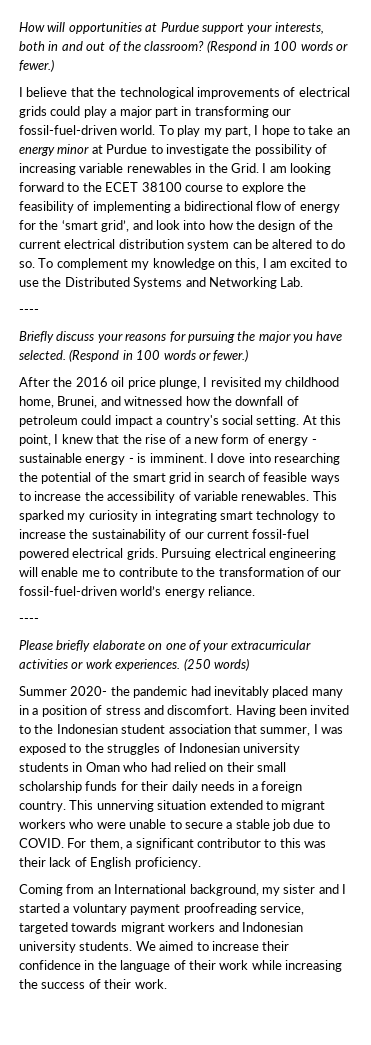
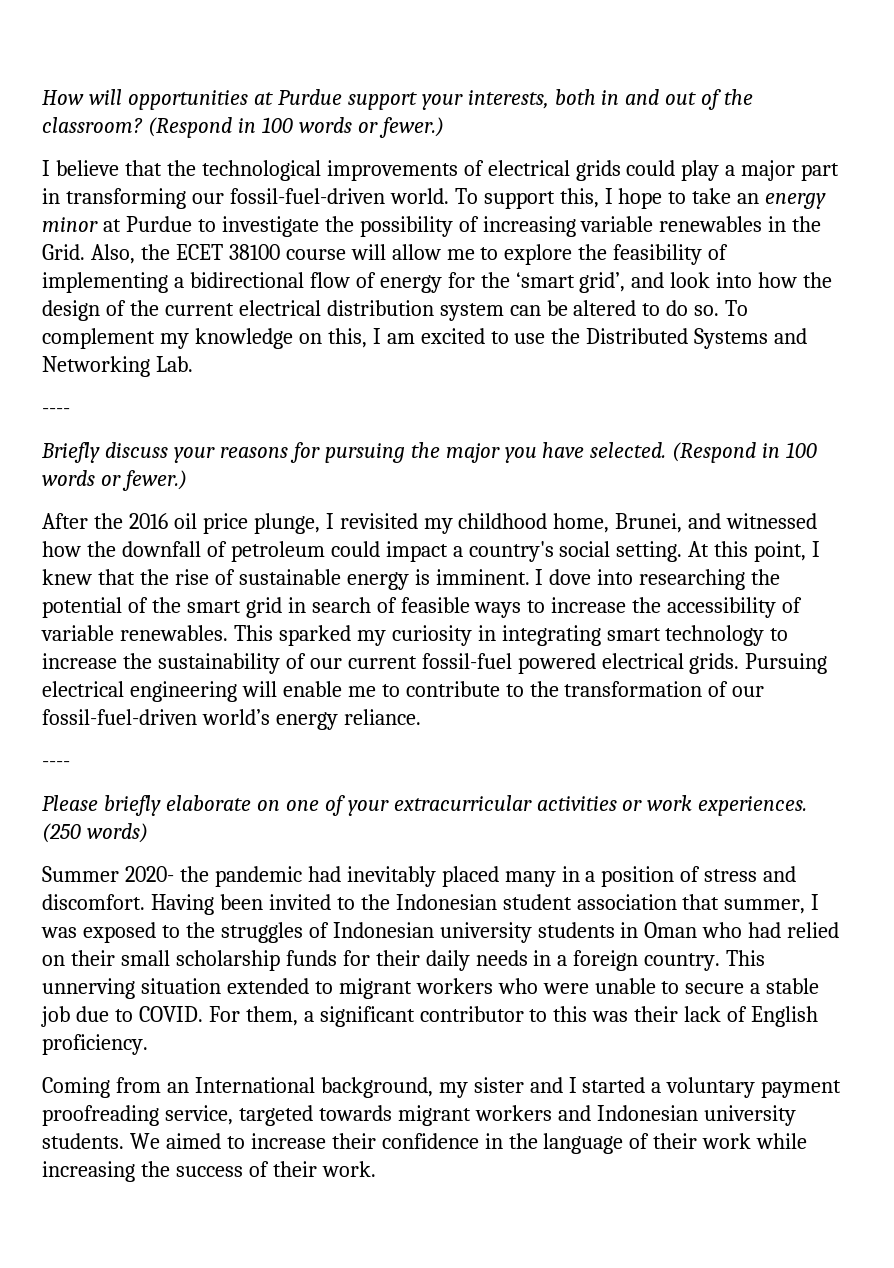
- To play my part, I hope to take an energy minor at Purdue to investigate the possibility of increasing variable renewables in the Grid.
+ To support this, I hope to take an energy minor at Purdue to investigate the possibility of increasing variable renewables in the Grid.
- I am looking forward to the ECET 38100 course to explore the feasibility of implementing a bidirectional flow of energy for the ‘smart grid’, and look into how the design of the current electrical distribution system can be altered to do so.
+ Also, the ECET 38100 course will allow me to explore the feasibility of implementing a bidirectional flow of energy for the ‘smart grid’, and look into how the design of the current electrical distribution system can be altered to do so.
- At this point, I knew that the rise of a new form of energy - sustainable energy - is imminent.
+ At this point, I knew that the rise of sustainable energy is imminent.

